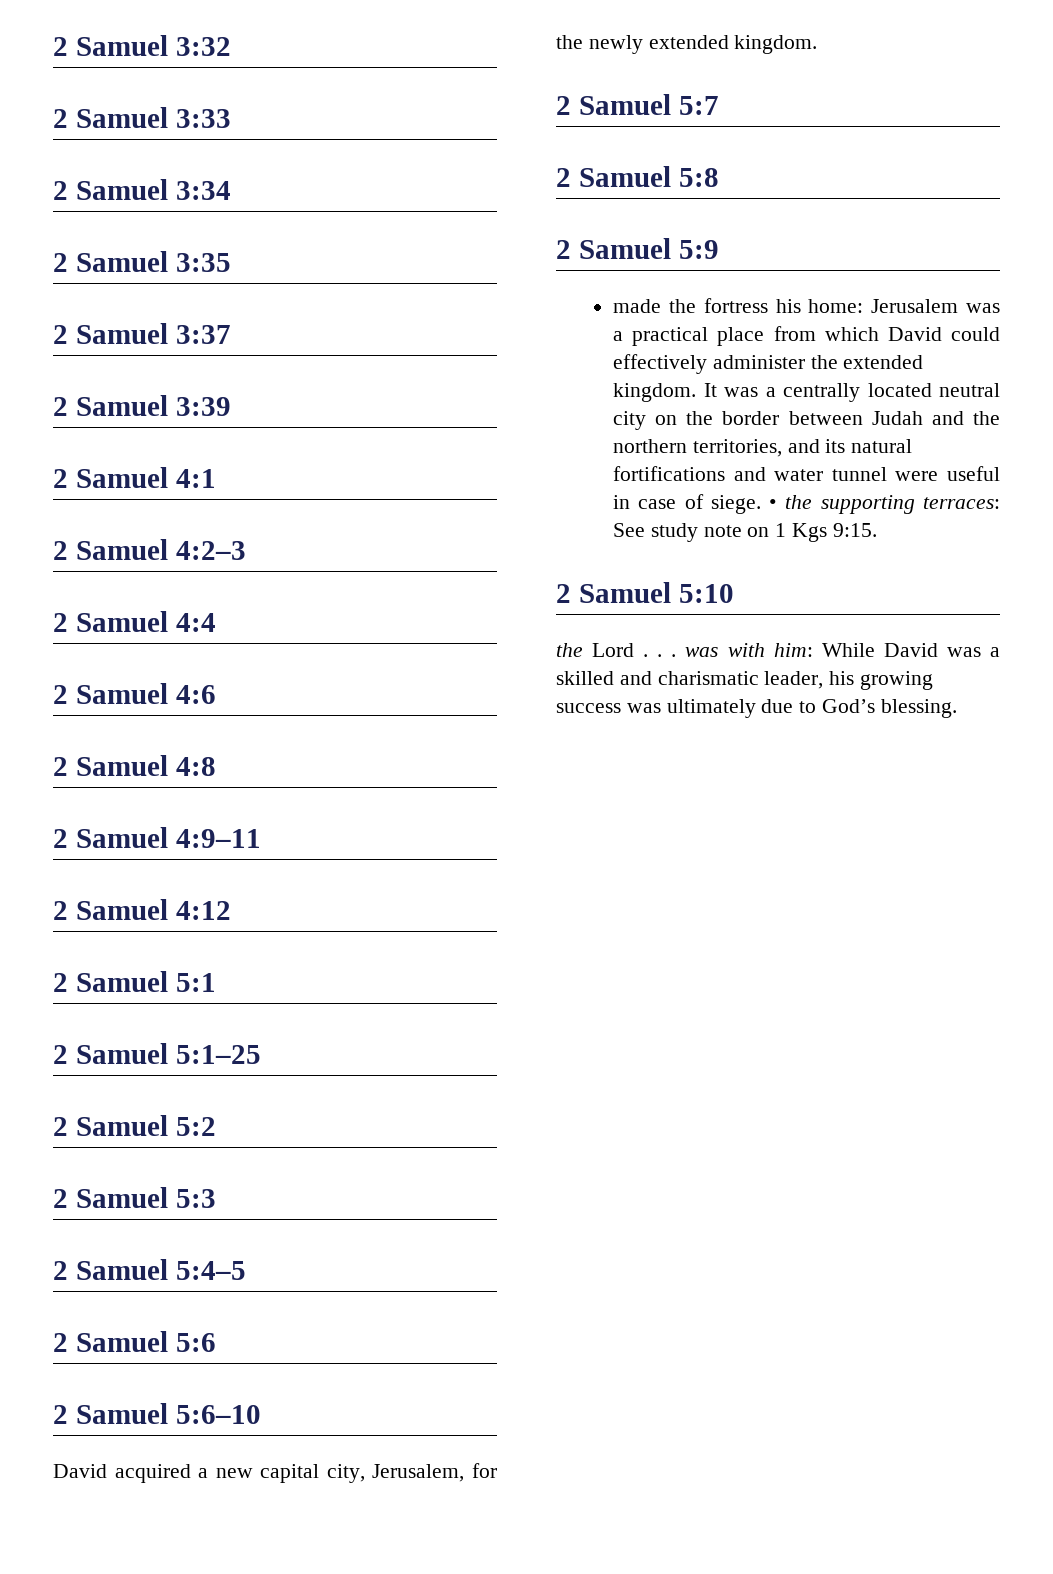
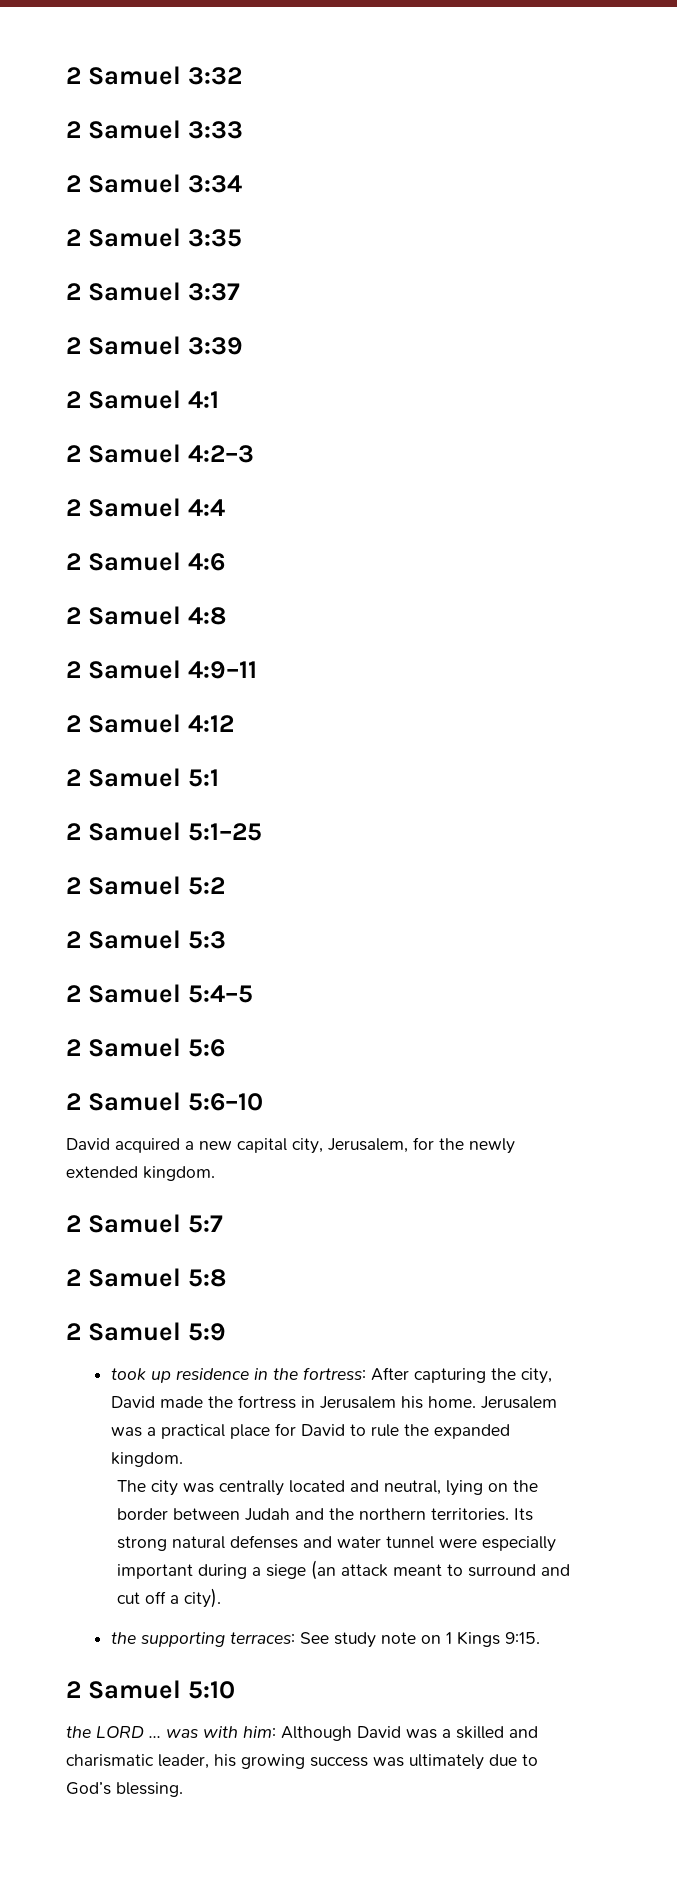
- made the fortress his home: Jerusalem was a practical place from which David could effectively administer the extended kingdom. It was a centrally located neutral city on the border between Judah and the northern territories, and its natural fortifications and water tunnel were useful in case of siege. • the supporting terraces: See study note on 1 Kgs 9:15.
+ took up residence in the fortress: After capturing the city, David made the fortress in Jerusalem his home. Jerusalem was a practical place for David to rule the expanded kingdom.
+ The city was centrally located and neutral, lying on the border between Judah and the northern territories. Its strong natural defenses and water tunnel were especially important during a siege (an attack meant to surround and cut off a city).
+ the supporting terraces: See study note on 1 Kings 9:15.
- the Lord . . . was with him: While David was a skilled and charismatic leader, his growing success was ultimately due to God’s blessing.
+ the LORD … was with him: Although David was a skilled and charismatic leader, his growing success was ultimately due to God’s blessing.

